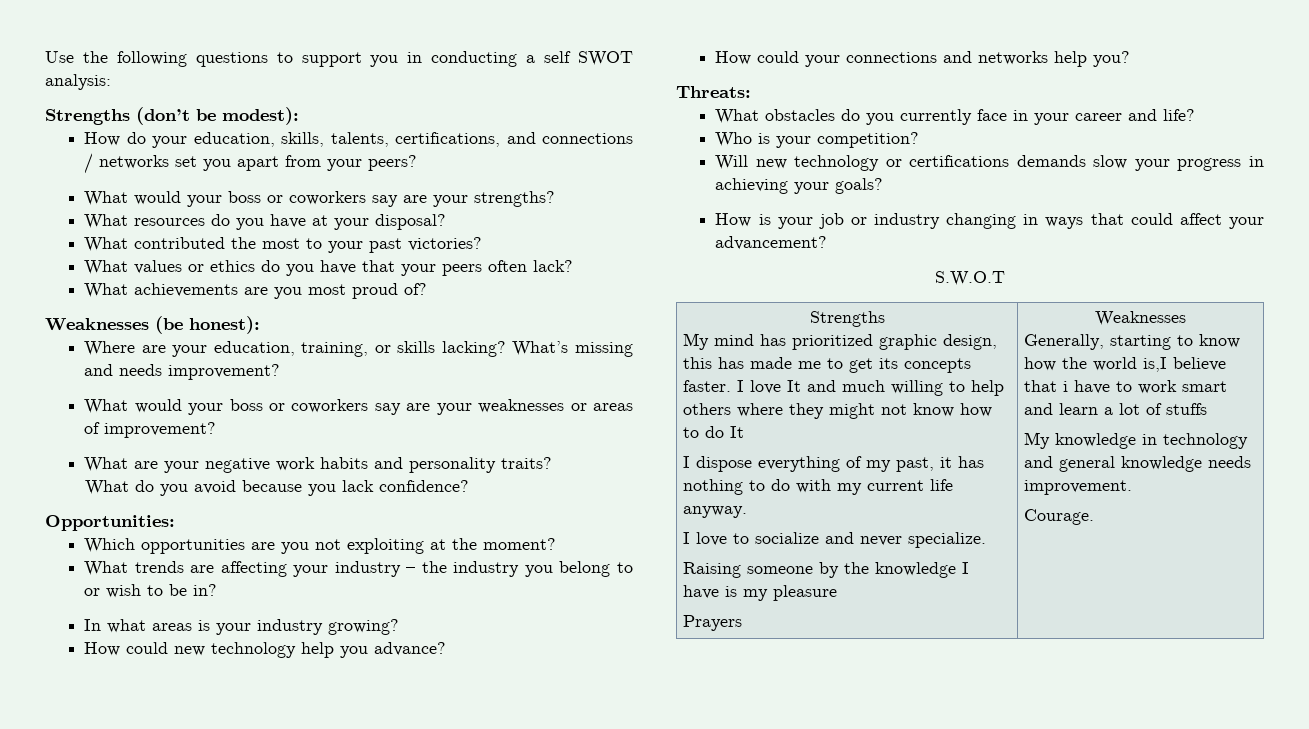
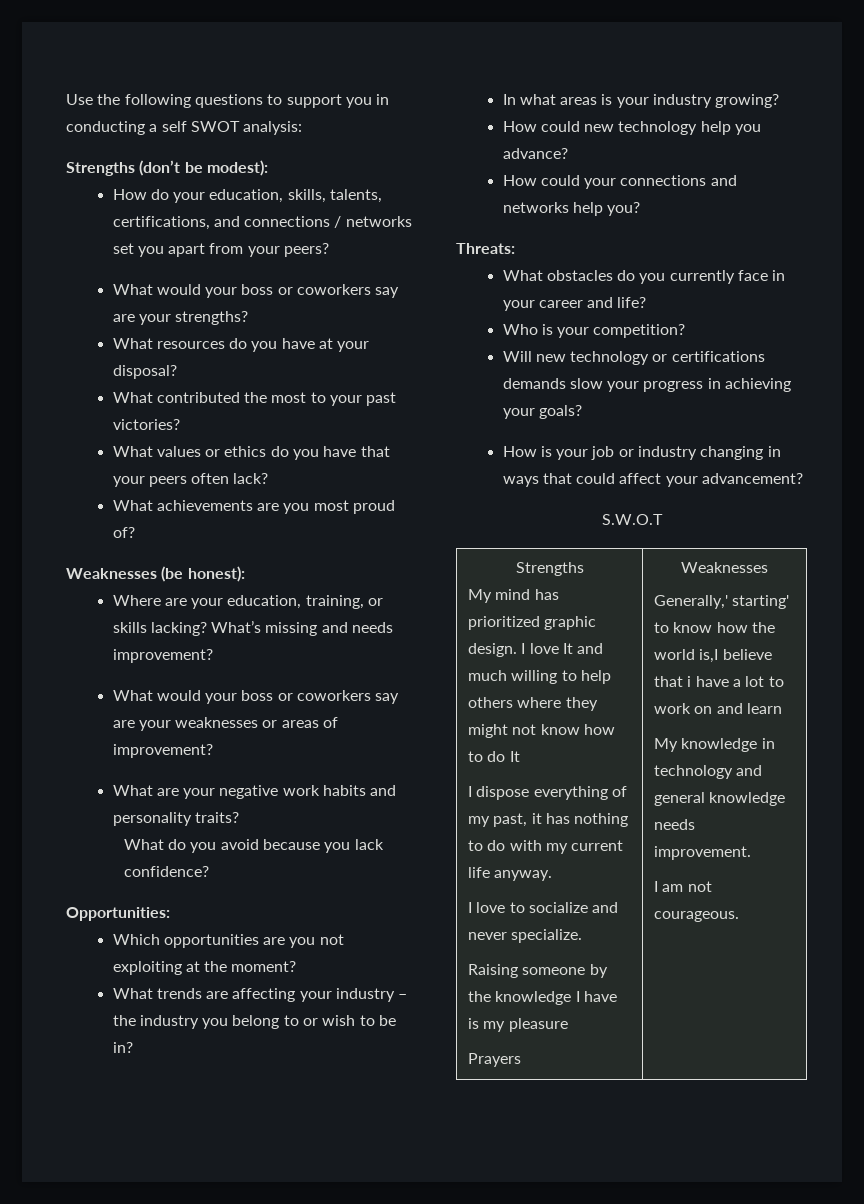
- My mind has prioritized graphic design, this has made me to get its concepts faster.
+ My mind has prioritized graphic design.
- Generally, starting to know how the world is,I believe that i have to work smart and learn a lot of stuffs
+ Generally,' starting' to know how the world is,I believe that i have a lot to work on and learn
- Courage.
+ I am not courageous.

